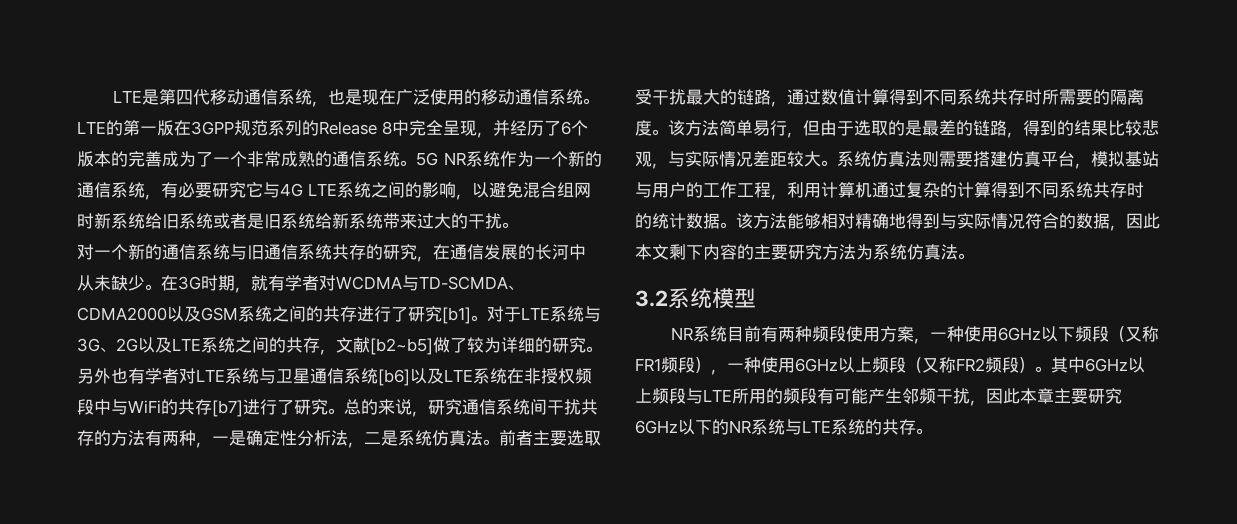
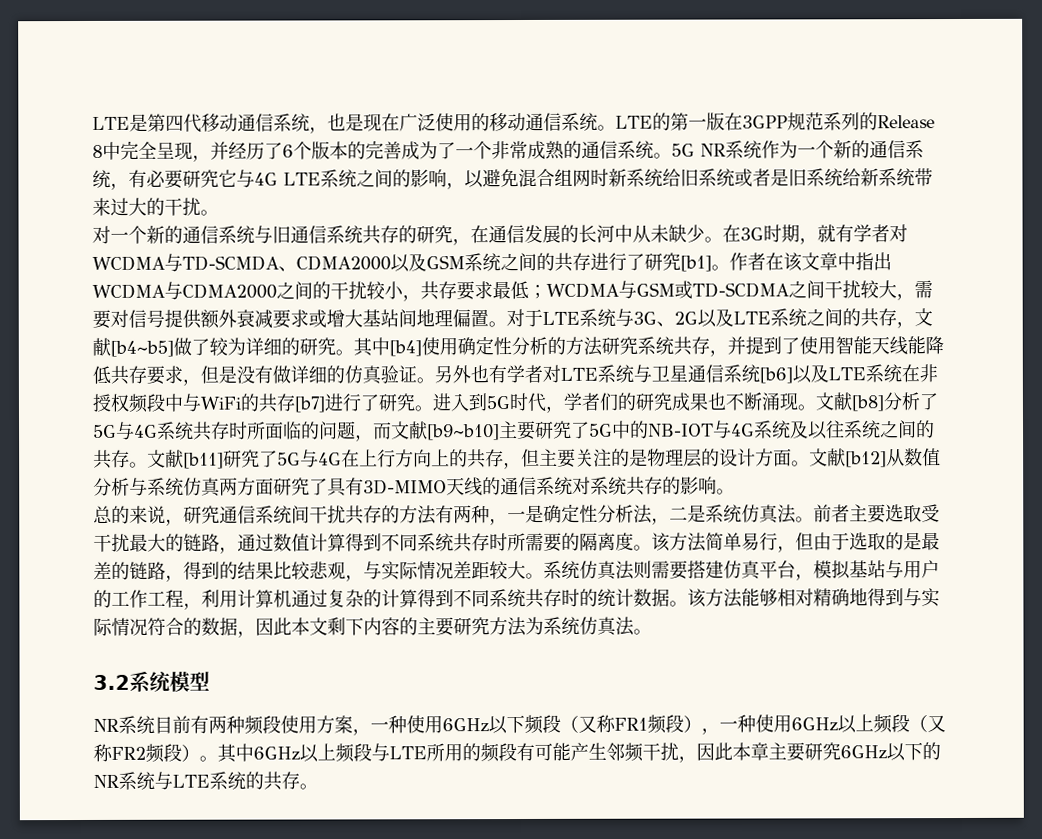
+ 作者在该文章中指出WCDMA与CDMA2000之间的干扰较小，共存要求最低；WCDMA与GSM或TD-SCDMA之间干扰较大，需要对信号提供额外衰减要求或增大基站间地理偏置。
- 对于LTE系统与3G、2G以及LTE系统之间的共存，文献[b2~b5]做了较为详细的研究。
+ 对于LTE系统与3G、2G以及LTE系统之间的共存，文献[b4~b5]做了较为详细的研究。
+ 其中[b4]使用确定性分析的方法研究系统共存，并提到了使用智能天线能降低共存要求，但是没有做详细的仿真验证。
- 另外也有学者对LTE系统与卫星通信系统[b6]以及LTE系统在非授权频段中与WiFi的共存[b7]进行了研究。总的来说，研究通信系统间干扰共存的方法有两种，一是确定性分析法，二是系统仿真法。
+ 另外也有学者对LTE系统与卫星通信系统[b6]以及LTE系统在非授权频段中与WiFi的共存[b7]进行了研究。进入到5G时代，学者们的研究成果也不断涌现。文献[b8]分析了5G与4G系统共存时所面临的问题，而文献[b9~b10]主要研究了5G中的NB-IOT与4G系统及以往系统之间的共存。文献[b11]研究了5G与4G在上行方向上的共存，但主要关注的是物理层的设计方面。文献[b12]从数值分析与系统仿真两方面研究了具有3D-MIMO天线的通信系统对系统共存的影响。
+ 总的来说，研究通信系统间干扰共存的方法有两种，一是确定性分析法，二是系统仿真法。

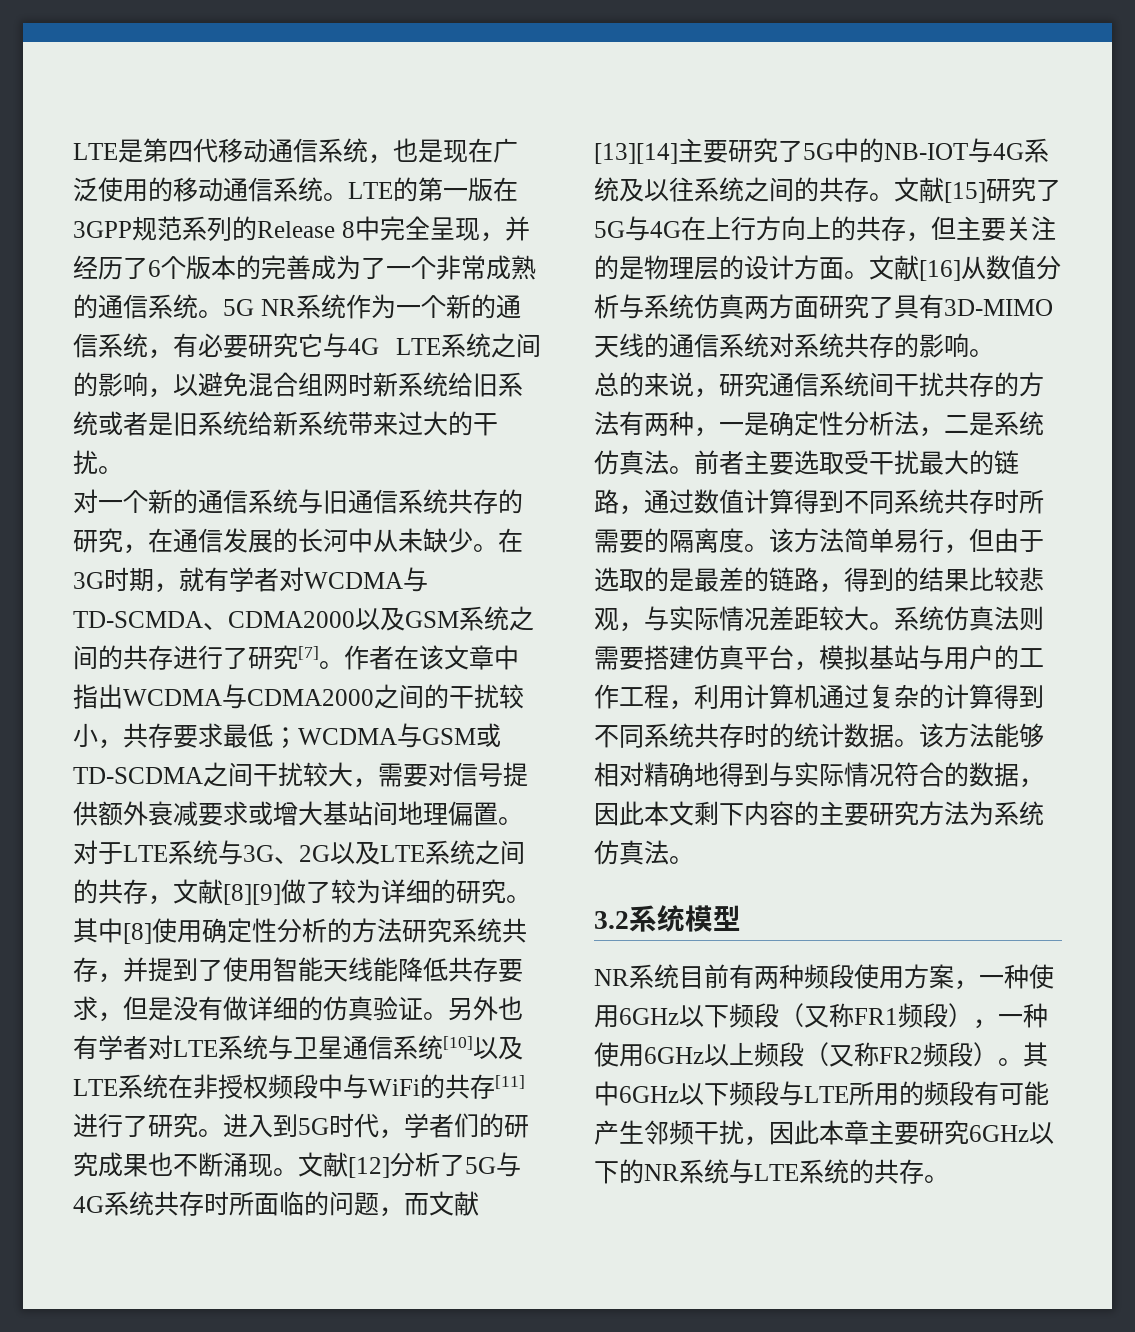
- 在3G时期，就有学者对WCDMA与TD-SCMDA、CDMA2000以及GSM系统之间的共存进行了研究[b1]。
+ 在3G时期，就有学者对WCDMA与TD-SCMDA、CDMA2000以及GSM系统之间的共存进行了研究[7]。
- 对于LTE系统与3G、2G以及LTE系统之间的共存，文献[b4~b5]做了较为详细的研究。
+ 对于LTE系统与3G、2G以及LTE系统之间的共存，文献[8][9]做了较为详细的研究。
- 其中[b4]使用确定性分析的方法研究系统共存，并提到了使用智能天线能降低共存要求，但是没有做详细的仿真验证。
+ 其中[8]使用确定性分析的方法研究系统共存，并提到了使用智能天线能降低共存要求，但是没有做详细的仿真验证。
- 另外也有学者对LTE系统与卫星通信系统[b6]以及LTE系统在非授权频段中与WiFi的共存[b7]进行了研究。
+ 另外也有学者对LTE系统与卫星通信系统[10]以及LTE系统在非授权频段中与WiFi的共存[11]进行了研究。
- 文献[b8]分析了5G与4G系统共存时所面临的问题，而文献[b9~b10]主要研究了5G中的NB-IOT与4G系统及以往系统之间的共存。
+ 文献[12]分析了5G与4G系统共存时所面临的问题，而文献[13][14]主要研究了5G中的NB-IOT与4G系统及以往系统之间的共存。
- 文献[b11]研究了5G与4G在上行方向上的共存，但主要关注的是物理层的设计方面。
+ 文献[15]研究了5G与4G在上行方向上的共存，但主要关注的是物理层的设计方面。
- 文献[b12]从数值分析与系统仿真两方面研究了具有3D-MIMO天线的通信系统对系统共存的影响。
+ 文献[16]从数值分析与系统仿真两方面研究了具有3D-MIMO天线的通信系统对系统共存的影响。
- 其中6GHz以上频段与LTE所用的频段有可能产生邻频干扰，因此本章主要研究6GHz以下的NR系统与LTE系统的共存。
+ 其中6GHz以下频段与LTE所用的频段有可能产生邻频干扰，因此本章主要研究6GHz以下的NR系统与LTE系统的共存。

